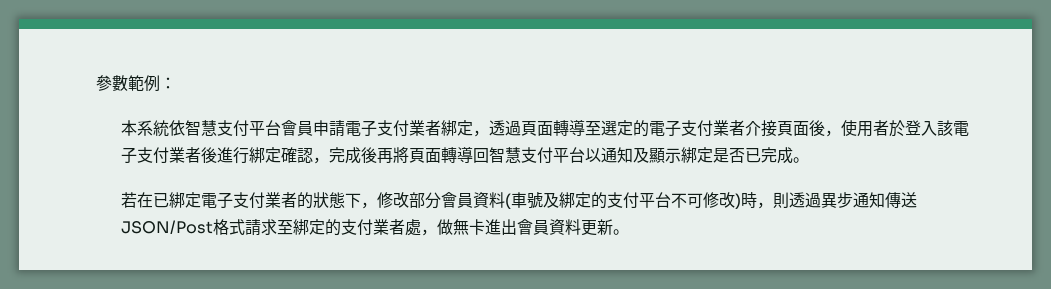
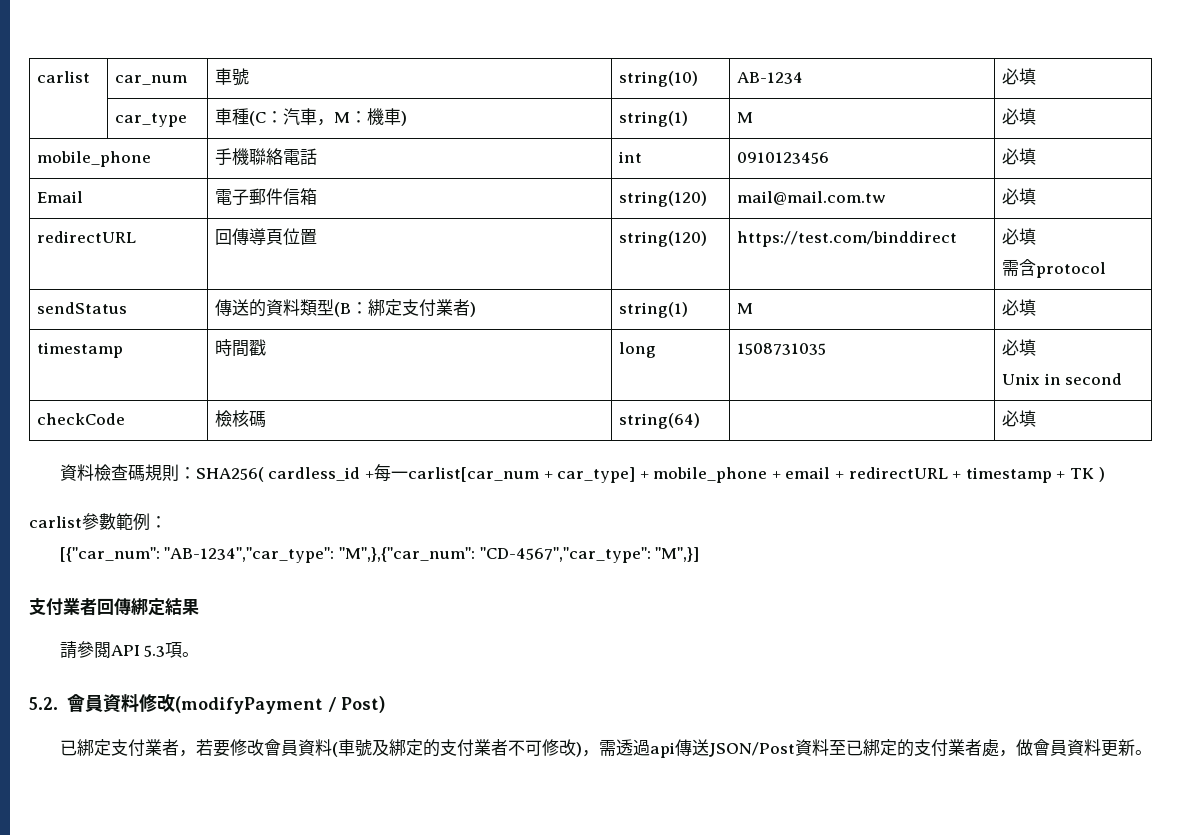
- 參數範例：
- 本系統依智慧支付平台會員申請電子支付業者綁定，透過頁面轉導至選定的電子支付業者介接頁面後，使用者於登入該電子支付業者後進行綁定確認，完成後再將頁面轉導回智慧支付平台以通知及顯示綁定是否已完成。
- 若在已綁定電子支付業者的狀態下，修改部分會員資料(車號及綁定的支付平台不可修改)時，則透過異步通知傳送JSON/Post格式請求至綁定的支付業者處，做無卡進出會員資料更新。
+ carlist | car_num | 車號 | string(10) | AB-1234 | 必填
+ | car_type | 車種(C：汽車，M：機車) | string(1) | M | 必填
+ mobile_phone | 手機聯絡電話 | int | 0910123456 | 必填
+ Email | 電子郵件信箱 | string(120) | mail@mail.com.tw | 必填
+ redirectURL | 回傳導頁位置 | string(120) | https://test.com/binddirect | 必填
+ 需含protocol
+ sendStatus | 傳送的資料類型(B：綁定支付業者) | string(1) | M | 必填
+ timestamp | 時間戳 | long | 1508731035 | 必填
+ Unix in second
+ checkCode | 檢核碼 | string(64) | | 必填
+ 資料檢查碼規則：SHA256( cardless_id +每一carlist[car_num + car_type] + mobile_phone + email + redirectURL + timestamp + TK )
+ carlist參數範例：
+ [{"car_num": "AB-1234","car_type": "M",},{"car_num": "CD-4567","car_type": "M",}]
+ 支付業者回傳綁定結果
+ 請參閱API 5.3項。
+ 5.2.會員資料修改(modifyPayment / Post)
+ 已綁定支付業者，若要修改會員資料(車號及綁定的支付業者不可修改)，需透過api傳送JSON/Post資料至已綁定的支付業者處，做會員資料更新。

